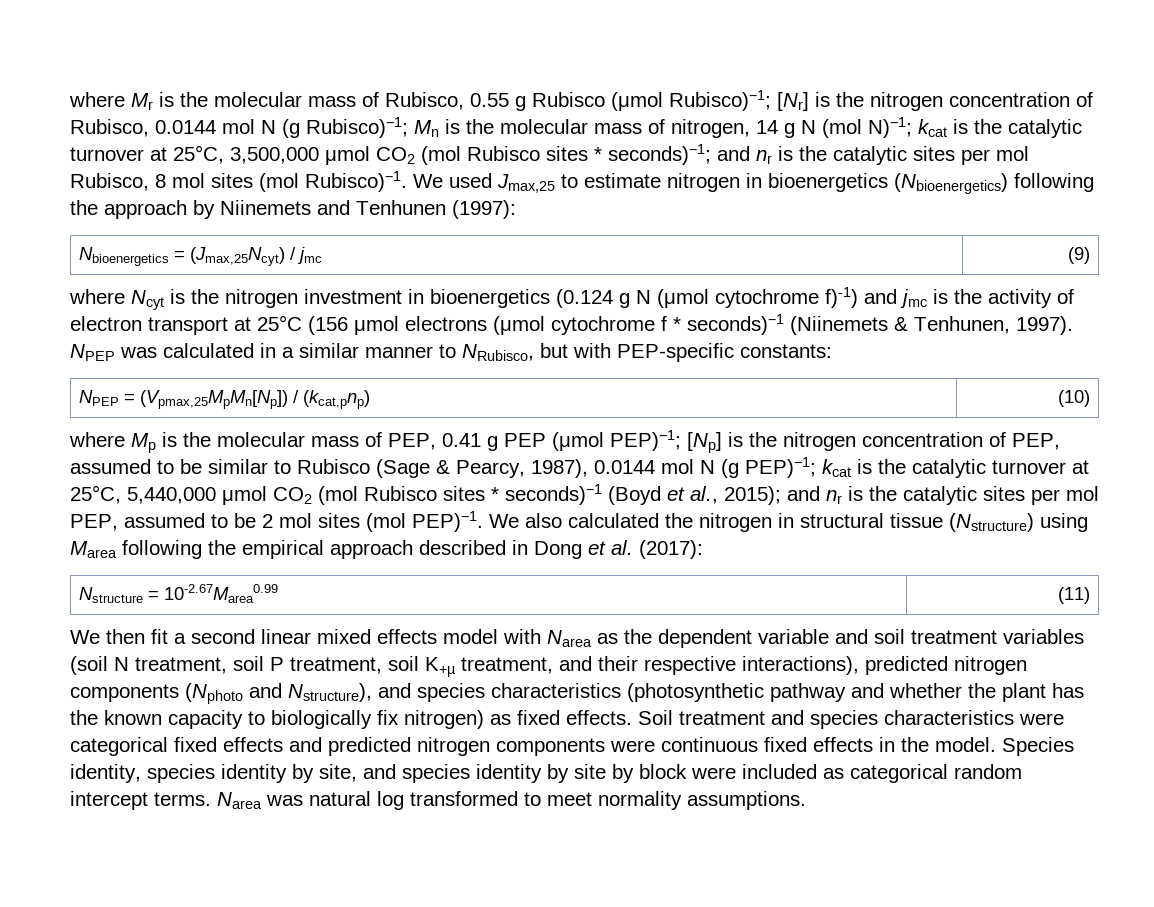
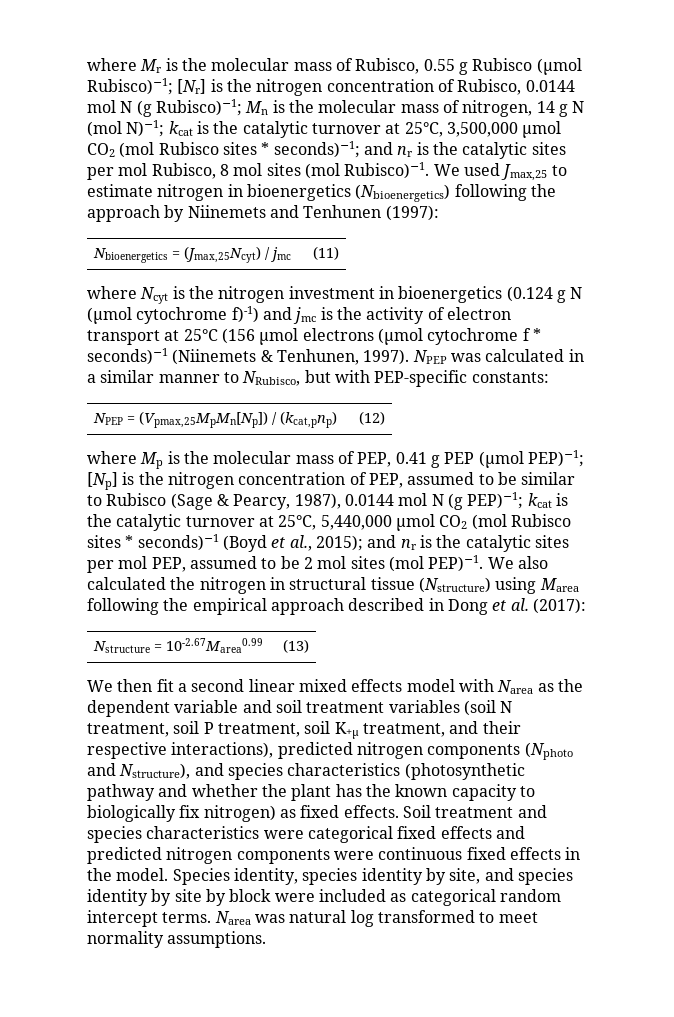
- Nbioenergetics = (Jmax,25Ncyt) / jmc | (9)
+ Nbioenergetics = (Jmax,25Ncyt) / jmc | (11)
- NPEP = (Vpmax,25MpMn[Np]) / (kcat,pnp) | (10)
+ NPEP = (Vpmax,25MpMn[Np]) / (kcat,pnp) | (12)
- Nstructure = 10-2.67Marea0.99 | (11)
+ Nstructure = 10-2.67Marea0.99 | (13)

